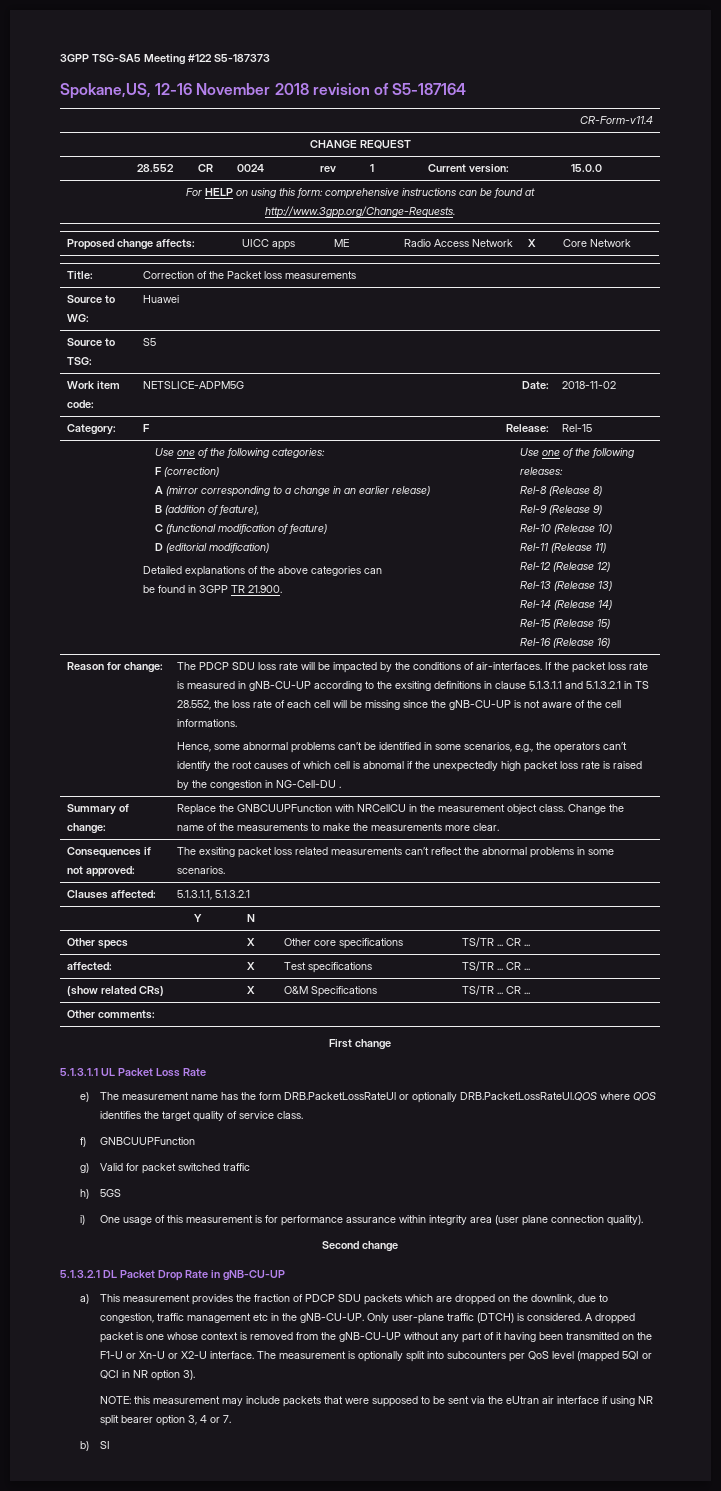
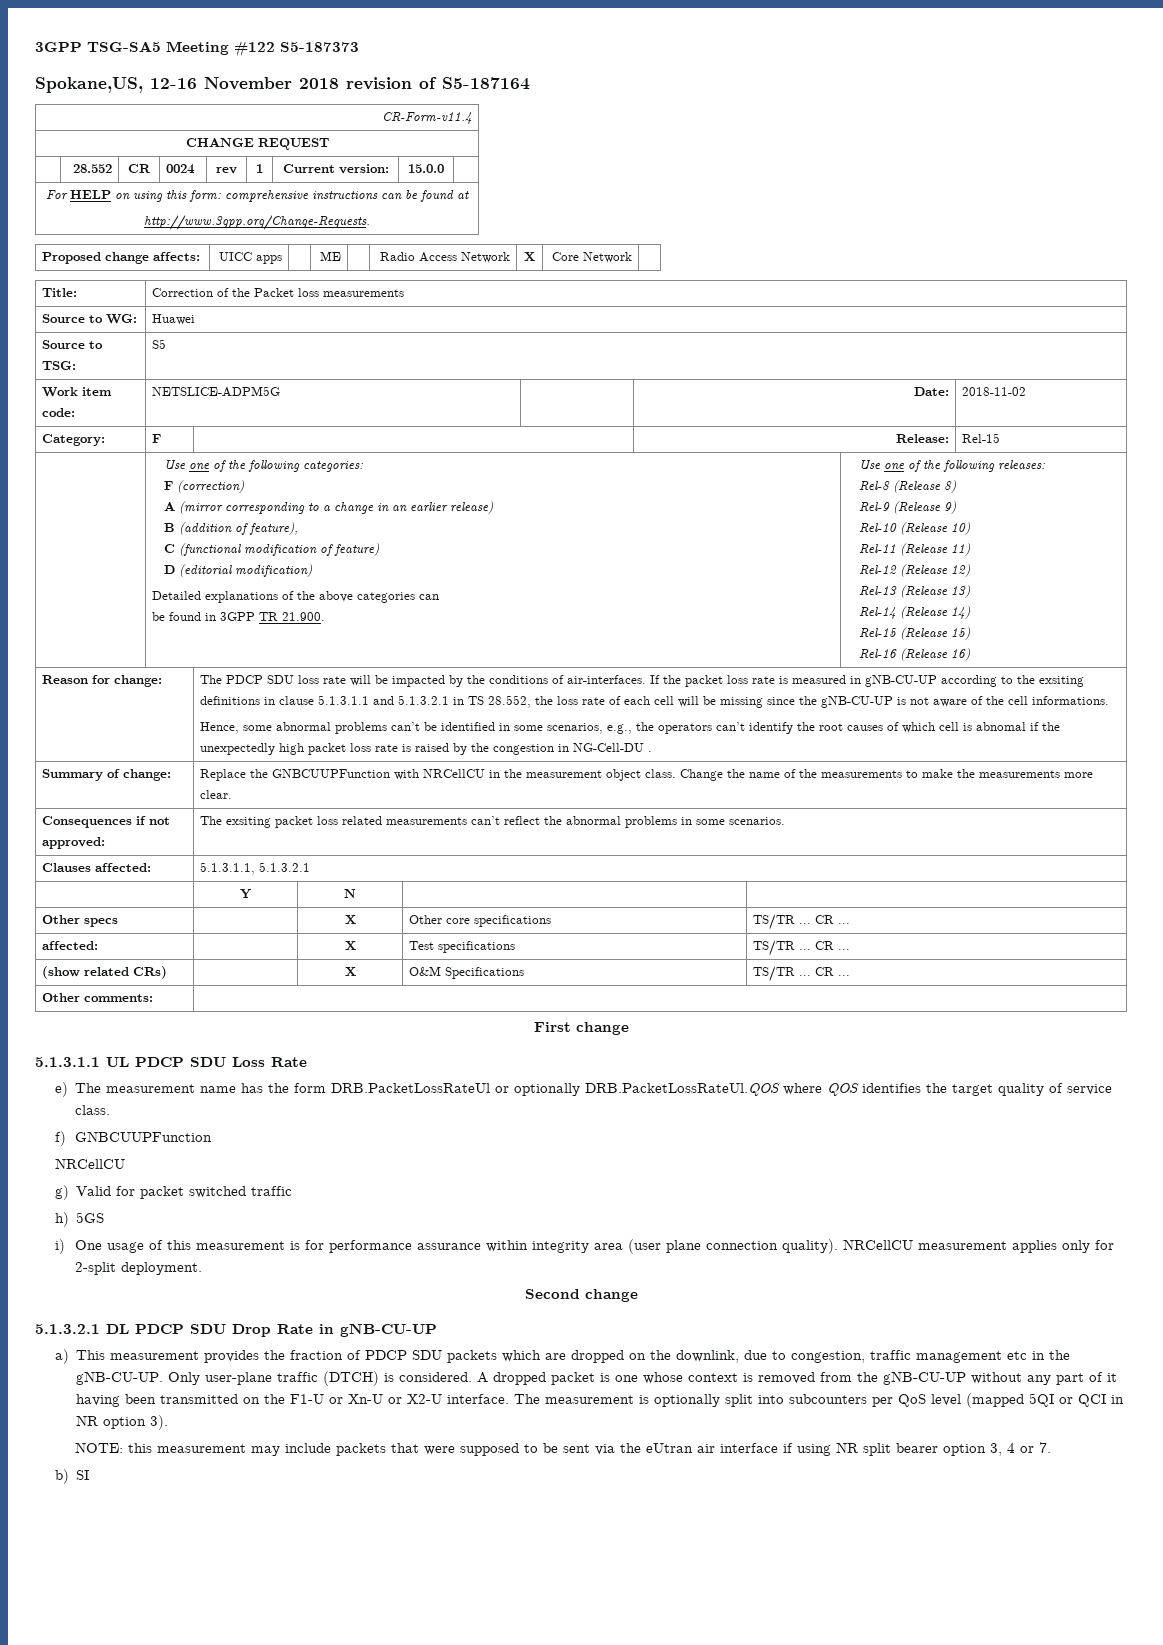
- 5.1.3.1.1 UL Packet Loss Rate
+ 5.1.3.1.1 UL PDCP SDU Loss Rate
  f) GNBCUUPFunction
+ NRCellCU
+ NRCellCU measurement applies only for 2-split deployment.
- 5.1.3.2.1 DL Packet Drop Rate in gNB-CU-UP
+ 5.1.3.2.1 DL PDCP SDU Drop Rate in gNB-CU-UP

